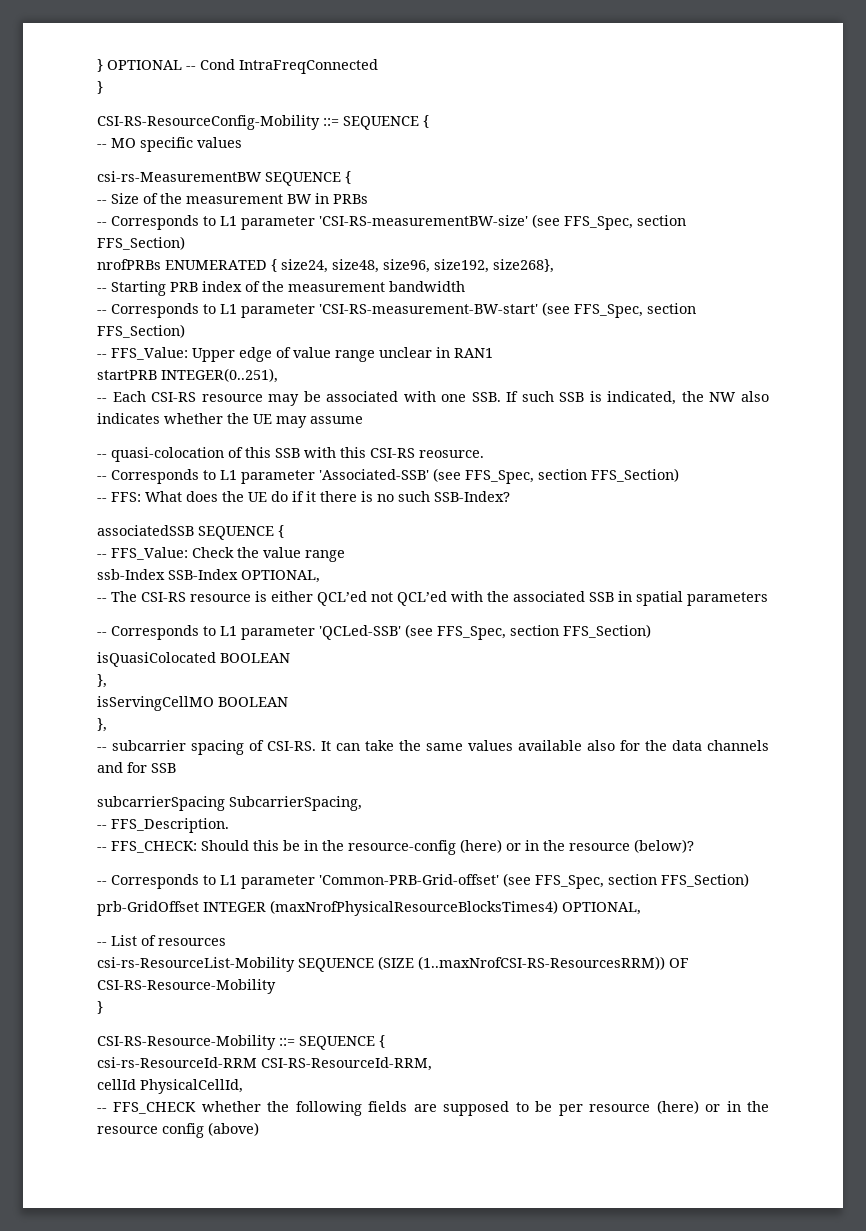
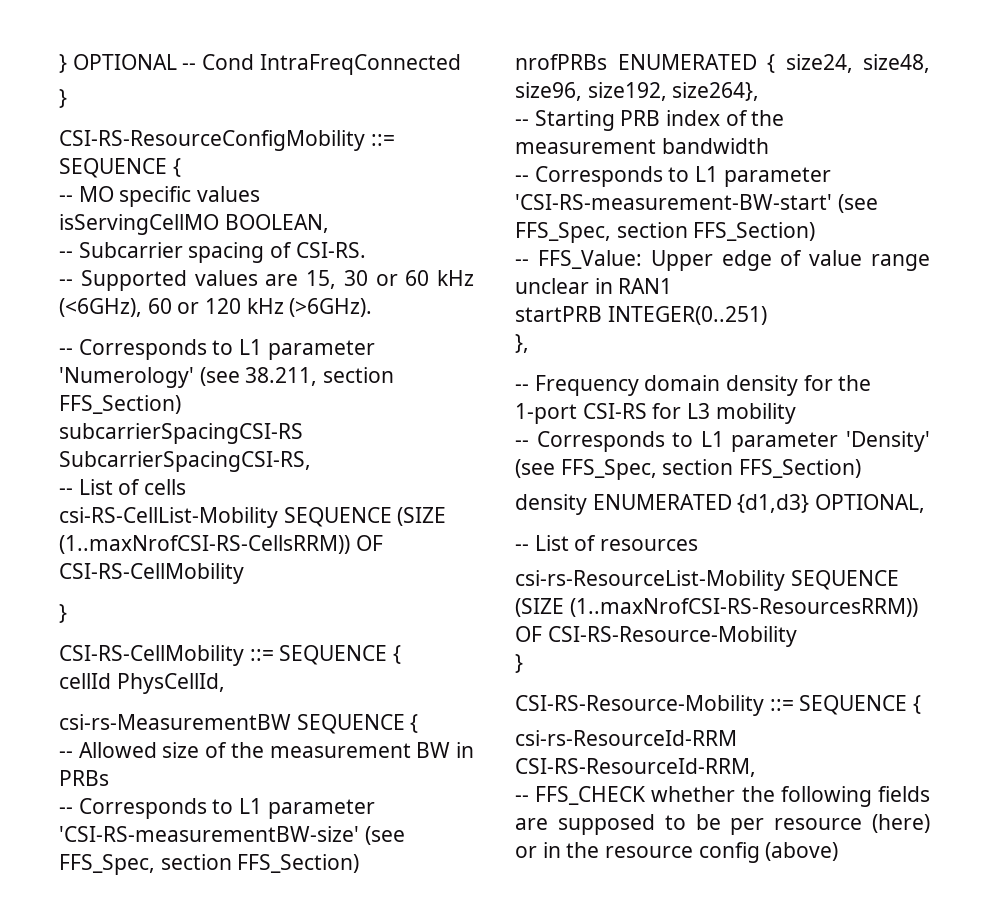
- CSI-RS-ResourceConfig-Mobility ::= SEQUENCE {
+ CSI-RS-ResourceConfigMobility ::= SEQUENCE {
+ isServingCellMO BOOLEAN,
+ -- Subcarrier spacing of CSI-RS.
+ -- Supported values are 15, 30 or 60 kHz (<6GHz), 60 or 120 kHz (>6GHz).
+ -- Corresponds to L1 parameter 'Numerology' (see 38.211, section FFS_Section)
+ subcarrierSpacingCSI-RS SubcarrierSpacingCSI-RS,
+ -- List of cells
+ csi-RS-CellList-Mobility SEQUENCE (SIZE (1..maxNrofCSI-RS-CellsRRM)) OF CSI-RS-CellMobility
+ }
+ CSI-RS-CellMobility ::= SEQUENCE {
+ cellId PhysCellId,
- -- Size of the measurement BW in PRBs
+ -- Allowed size of the measurement BW in PRBs
- nrofPRBs ENUMERATED { size24, size48, size96, size192, size268},
+ nrofPRBs ENUMERATED { size24, size48, size96, size192, size264},
- startPRB INTEGER(0..251),
- -- Each CSI-RS resource may be associated with one SSB. If such SSB is indicated, the NW also indicates whether the UE may assume
- -- quasi-colocation of this SSB with this CSI-RS reosurce.
- -- Corresponds to L1 parameter 'Associated-SSB' (see FFS_Spec, section FFS_Section)
- -- FFS: What does the UE do if it there is no such SSB-Index?
- associatedSSB SEQUENCE {
- -- FFS_Value: Check the value range
- ssb-Index SSB-Index OPTIONAL,
- -- The CSI-RS resource is either QCL’ed not QCL’ed with the associated SSB in spatial parameters
- -- Corresponds to L1 parameter 'QCLed-SSB' (see FFS_Spec, section FFS_Section)
- isQuasiColocated BOOLEAN
+ startPRB INTEGER(0..251)
  },
- isServingCellMO BOOLEAN
- },
- -- subcarrier spacing of CSI-RS. It can take the same values available also for the data channels and for SSB
- subcarrierSpacing SubcarrierSpacing,
- -- FFS_Description.
- -- FFS_CHECK: Should this be in the resource-config (here) or in the resource (below)?
- -- Corresponds to L1 parameter 'Common-PRB-Grid-offset' (see FFS_Spec, section FFS_Section)
- prb-GridOffset INTEGER (maxNrofPhysicalResourceBlocksTimes4) OPTIONAL,
+ -- Frequency domain density for the 1-port CSI-RS for L3 mobility
+ -- Corresponds to L1 parameter 'Density' (see FFS_Spec, section FFS_Section)
+ density ENUMERATED {d1,d3} OPTIONAL,
- cellId PhysicalCellId,

